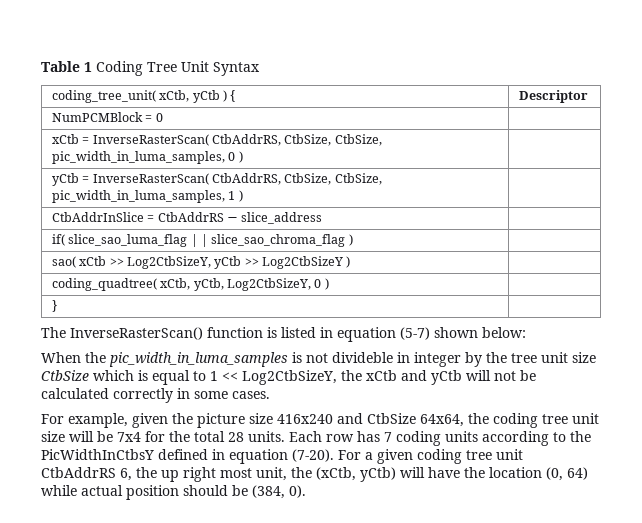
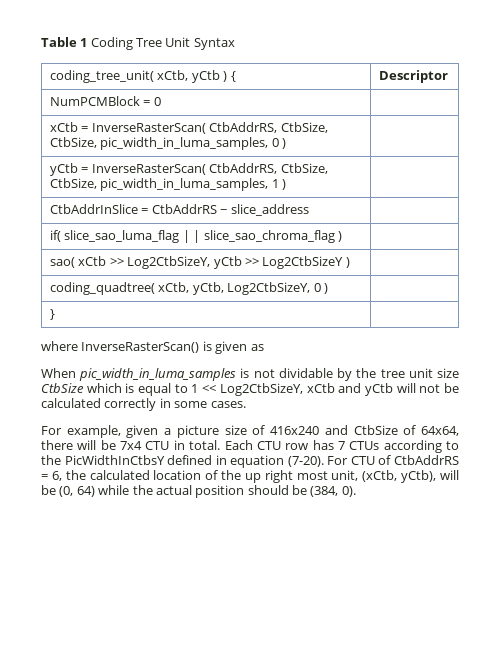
- The InverseRasterScan() function is listed in equation (5-7) shown below:
+ where InverseRasterScan() is given as
- When the pic_width_in_luma_samples is not divideble in integer by the tree unit size CtbSize which is equal to 1 << Log2CtbSizeY, the xCtb and yCtb will not be calculated correctly in some cases.
+ When pic_width_in_luma_samples is not dividable by the tree unit size CtbSize which is equal to 1 << Log2CtbSizeY, xCtb and yCtb will not be calculated correctly in some cases.
- For example, given the picture size 416x240 and CtbSize 64x64, the coding tree unit size will be 7x4 for the total 28 units. Each row has 7 coding units according to the PicWidthInCtbsY defined in equation (7-20).
+ For example, given a picture size of 416x240 and CtbSize of 64x64, there will be 7x4 CTU in total. Each CTU row has 7 CTUs according to the PicWidthInCtbsY defined in equation (7-20).
- For a given coding tree unit CtbAddrRS 6, the up right most unit, the (xCtb, yCtb) will have the location (0, 64) while actual position should be (384, 0).
+ For CTU of CtbAddrRS = 6, the calculated location of the up right most unit, (xCtb, yCtb), will be (0, 64) while the actual position should be (384, 0).

